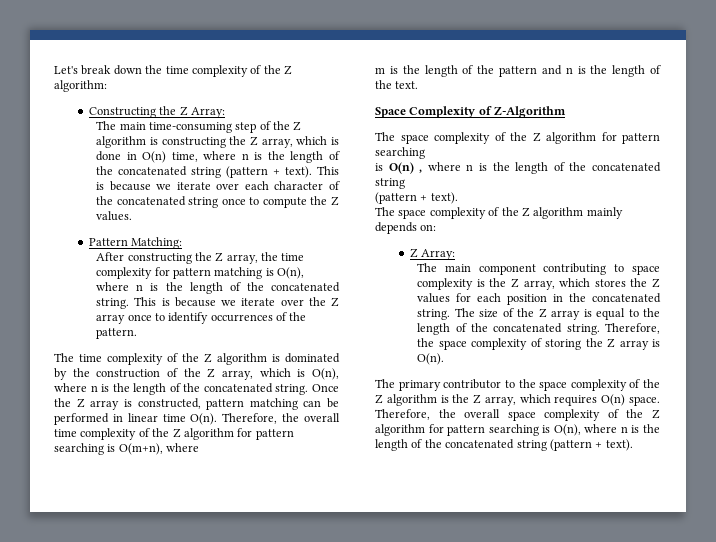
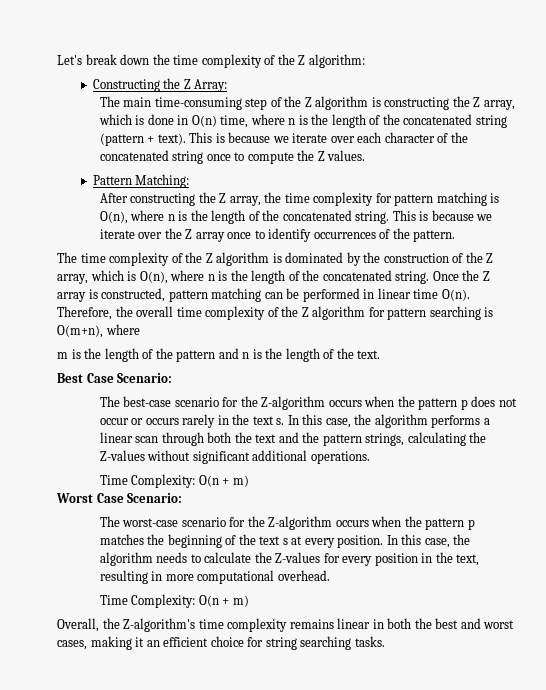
- Space Complexity of Z-Algorithm
- The space complexity of the Z algorithm for pattern searching
- is O(n) , where n is the length of the concatenated string
- (pattern + text).
- The space complexity of the Z algorithm mainly depends on:
- Z Array:
- The main component contributing to space complexity is the Z array, which stores the Z values for each position in the concatenated string. The size of the Z array is equal to the length of the concatenated string. Therefore, the space complexity of storing the Z array is O(n).
- The primary contributor to the space complexity of the Z algorithm is the Z array, which requires O(n) space. Therefore, the overall space complexity of the Z algorithm for pattern searching is O(n), where n is the length of the concatenated string (pattern + text).
+ Best Case Scenario:
+ The best-case scenario for the Z-algorithm occurs when the pattern p does not occur or occurs rarely in the text s. In this case, the algorithm performs a linear scan through both the text and the pattern strings, calculating the Z-values without significant additional operations.
+ Time Complexity: O(n + m)
+ Worst Case Scenario:
+ The worst-case scenario for the Z-algorithm occurs when the pattern p matches the beginning of the text s at every position. In this case, the algorithm needs to calculate the Z-values for every position in the text, resulting in more computational overhead.
+ Time Complexity: O(n + m)
+ Overall, the Z-algorithm's time complexity remains linear in both the best and worst cases, making it an efficient choice for string searching tasks.

